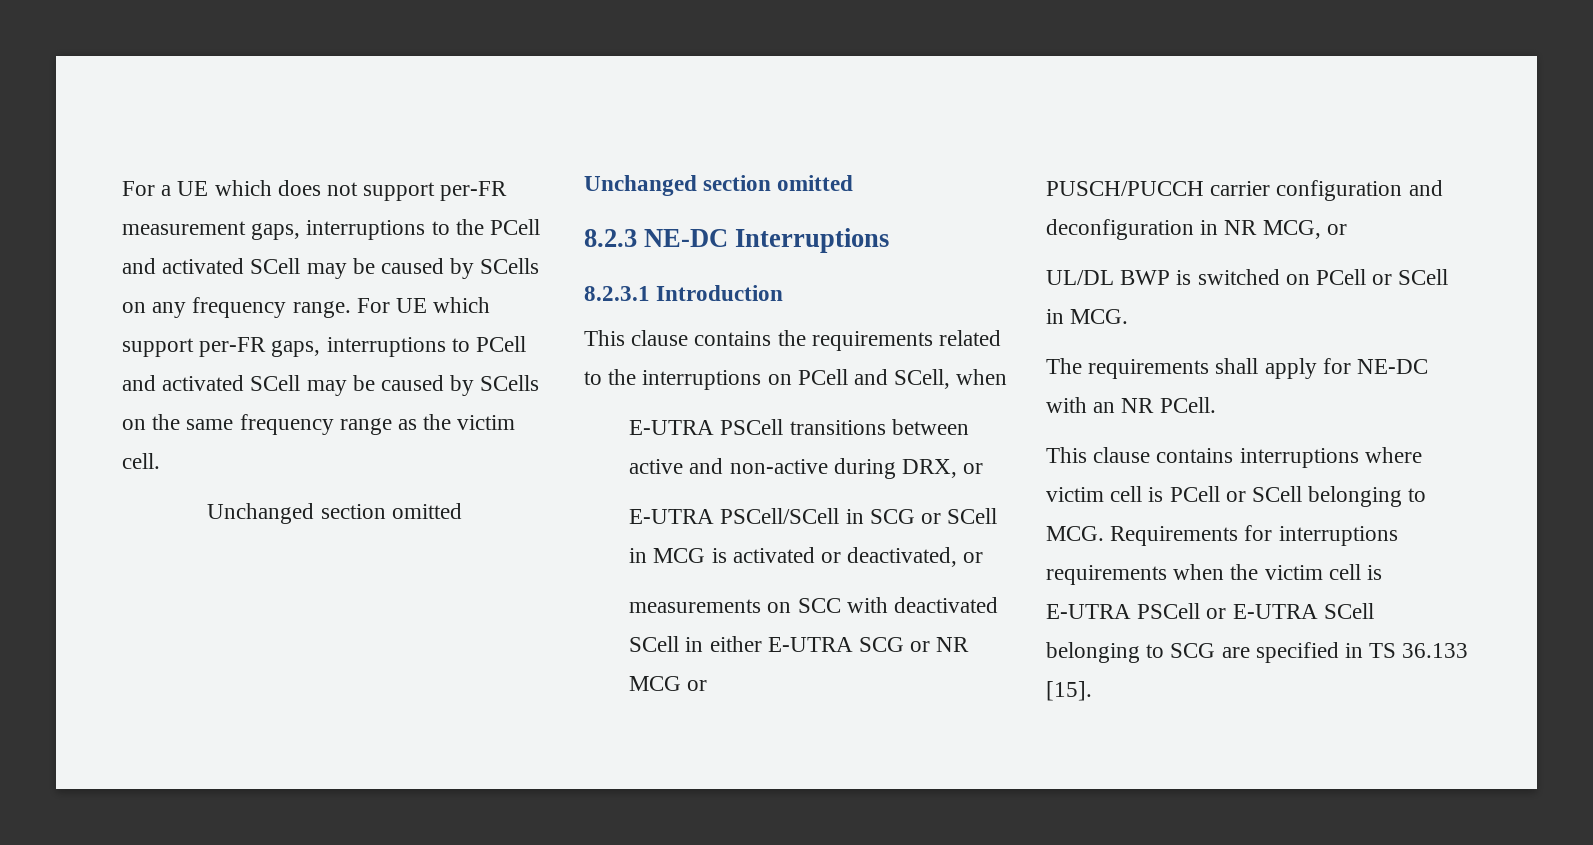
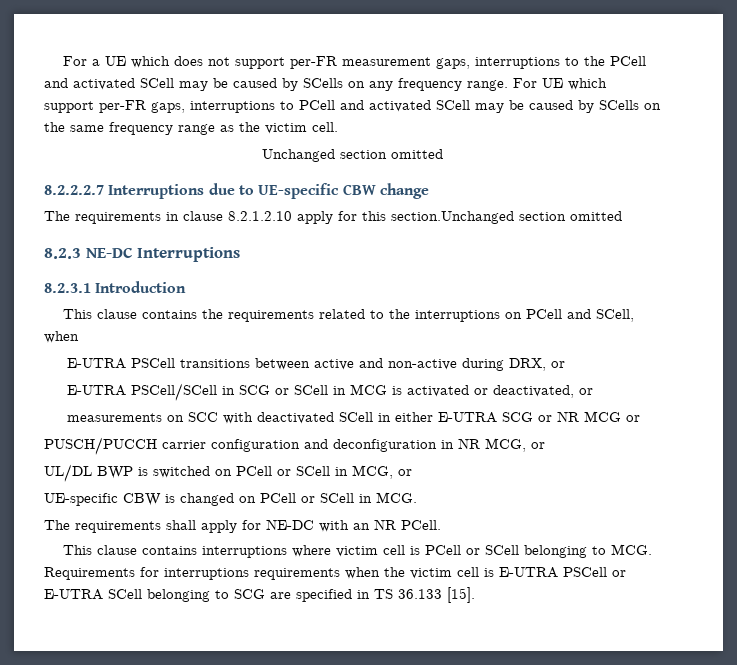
  For UE which support per-FR gaps, interruptions to PCell and activated SCell may be caused by SCells on the same frequency range as the victim cell.
  Unchanged section omitted
- Unchanged section omitted
+ 8.2.2.2.7 Interruptions due to UE-specific CBW change
+ The requirements in clause 8.2.1.2.10 apply for this section.Unchanged section omitted
- UL/DL BWP is switched on PCell or SCell in MCG.
+ UL/DL BWP is switched on PCell or SCell in MCG, or
+ UE-specific CBW is changed on PCell or SCell in MCG.

